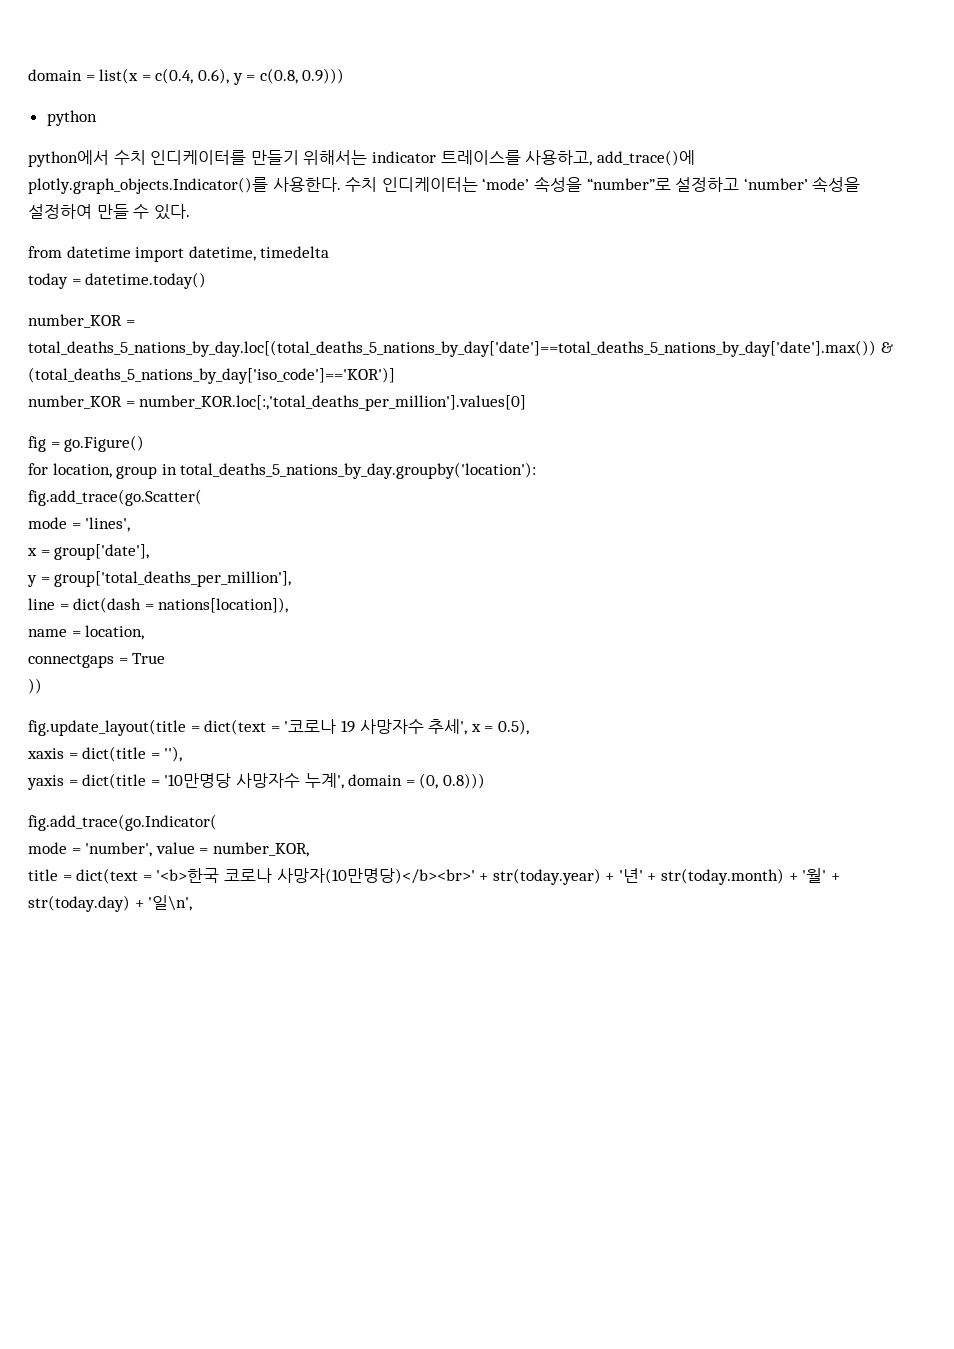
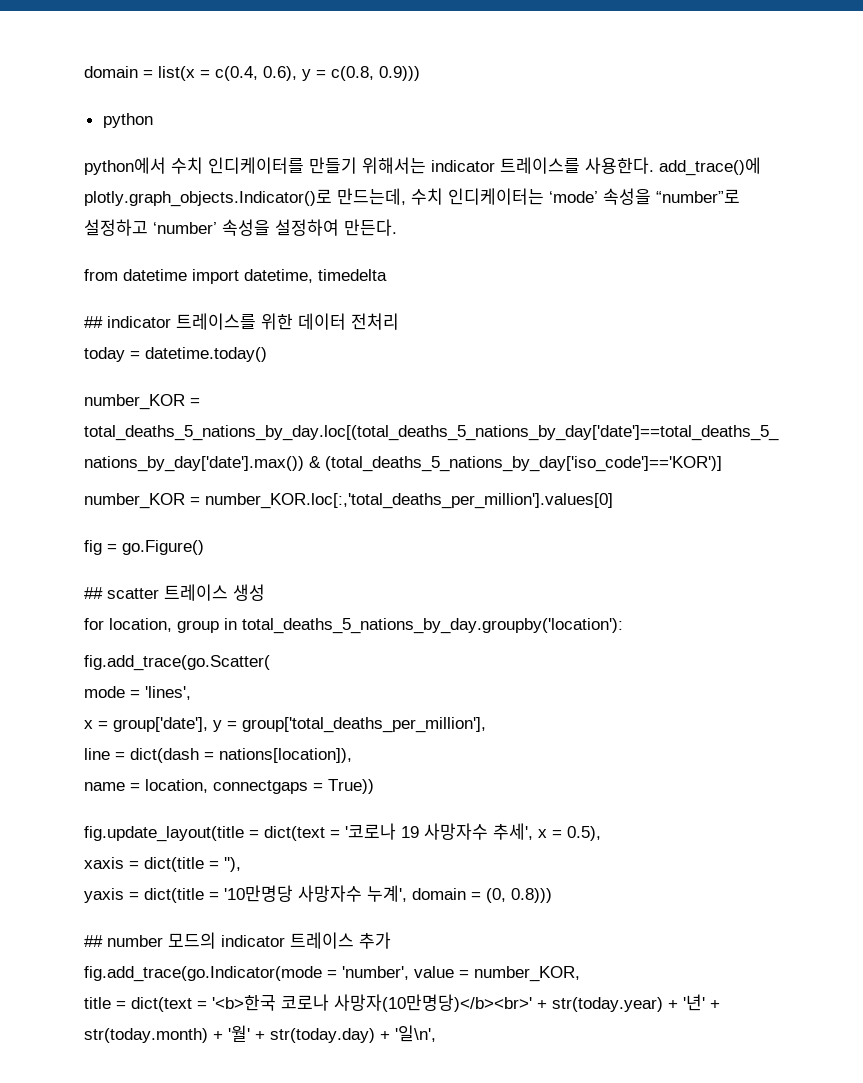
- python에서 수치 인디케이터를 만들기 위해서는 indicator 트레이스를 사용하고, add_trace()에 plotly.graph_objects.Indicator()를 사용한다. 수치 인디케이터는 ‘mode’ 속성을 “number”로 설정하고 ‘number’ 속성을 설정하여 만들 수 있다.
+ python에서 수치 인디케이터를 만들기 위해서는 indicator 트레이스를 사용한다. add_trace()에 plotly.graph_objects.Indicator()로 만드는데, 수치 인디케이터는 ‘mode’ 속성을 “number”로 설정하고 ‘number’ 속성을 설정하여 만든다.
+ ## indicator 트레이스를 위한 데이터 전처리
+ ## scatter 트레이스 생성
- x = group['date'],
- y = group['total_deaths_per_million'],
+ x = group['date'], y = group['total_deaths_per_million'],
- name = location,
- connectgaps = True
- ))
+ name = location, connectgaps = True))
- fig.add_trace(go.Indicator(
- mode = 'number', value = number_KOR,
+ ## number 모드의 indicator 트레이스 추가
+ fig.add_trace(go.Indicator(mode = 'number', value = number_KOR,

